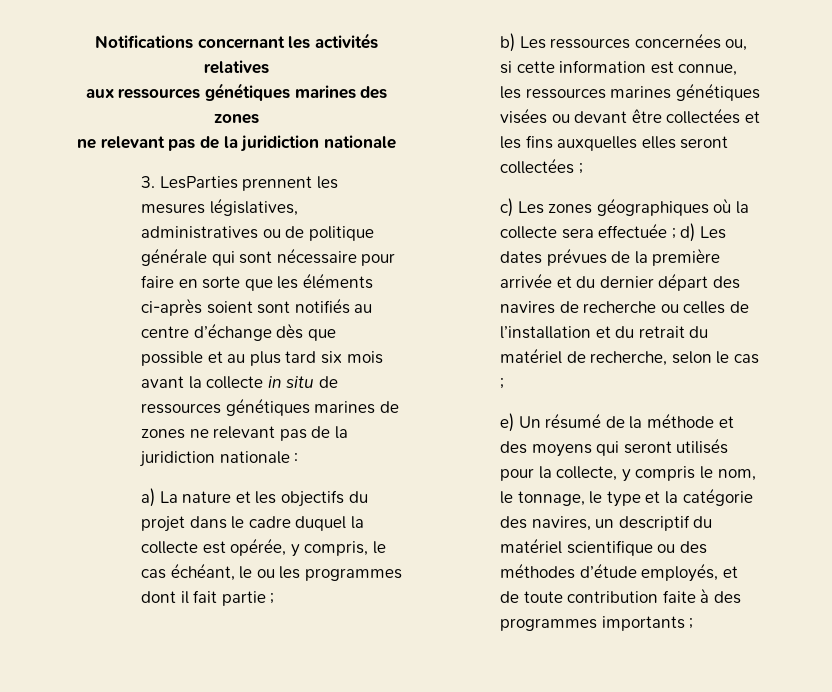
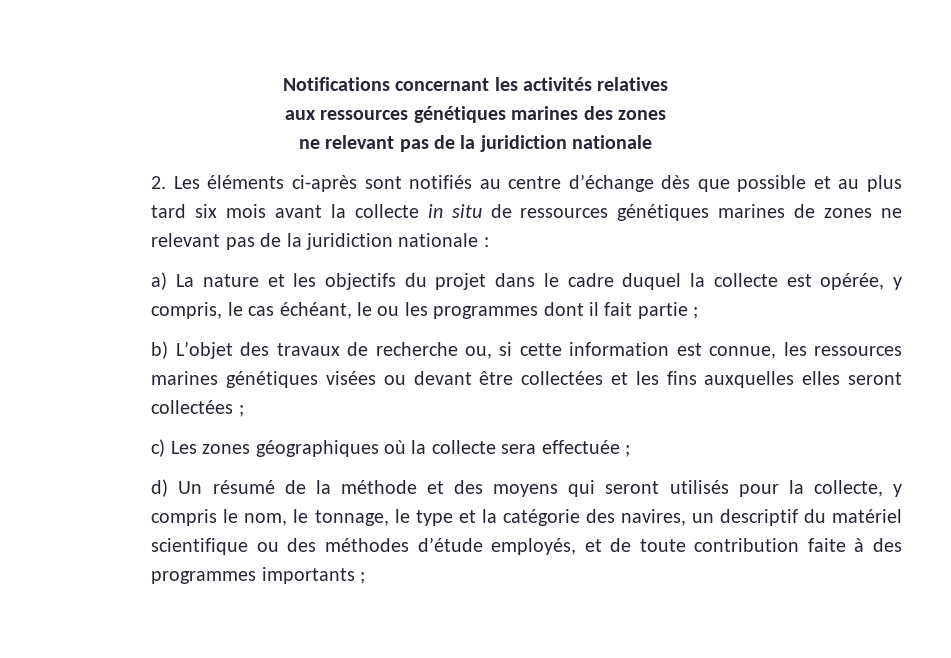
- 3. LesParties prennent les mesures législatives, administratives ou de politique générale qui sont nécessaire pour faire en sorte que les éléments ci-après soient sont notifiés au centre d’échange dès que possible et au plus tard six mois avant la collecte in situ de ressources génétiques marines de zones ne relevant pas de la juridiction nationale :
+ 2. Les éléments ci-après sont notifiés au centre d’échange dès que possible et au plus tard six mois avant la collecte in situ de ressources génétiques marines de zones ne relevant pas de la juridiction nationale :
- b) Les ressources concernées ou, si cette information est connue, les ressources marines génétiques visées ou devant être collectées et les fins auxquelles elles seront collectées ;
+ b) L’objet des travaux de recherche ou, si cette information est connue, les ressources marines génétiques visées ou devant être collectées et les fins auxquelles elles seront collectées ;
- c) Les zones géographiques où la collecte sera effectuée ; d) Les dates prévues de la première arrivée et du dernier départ des navires de recherche ou celles de l’installation et du retrait du matériel de recherche, selon le cas ;
- e) Un résumé de la méthode et des moyens qui seront utilisés pour la collecte, y compris le nom, le tonnage, le type et la catégorie des navires, un descriptif du matériel scientifique ou des méthodes d’étude employés, et de toute contribution faite à des programmes importants ;
+ c) Les zones géographiques où la collecte sera effectuée ;
+ d) Un résumé de la méthode et des moyens qui seront utilisés pour la collecte, y compris le nom, le tonnage, le type et la catégorie des navires, un descriptif du matériel scientifique ou des méthodes d’étude employés, et de toute contribution faite à des programmes importants ;

